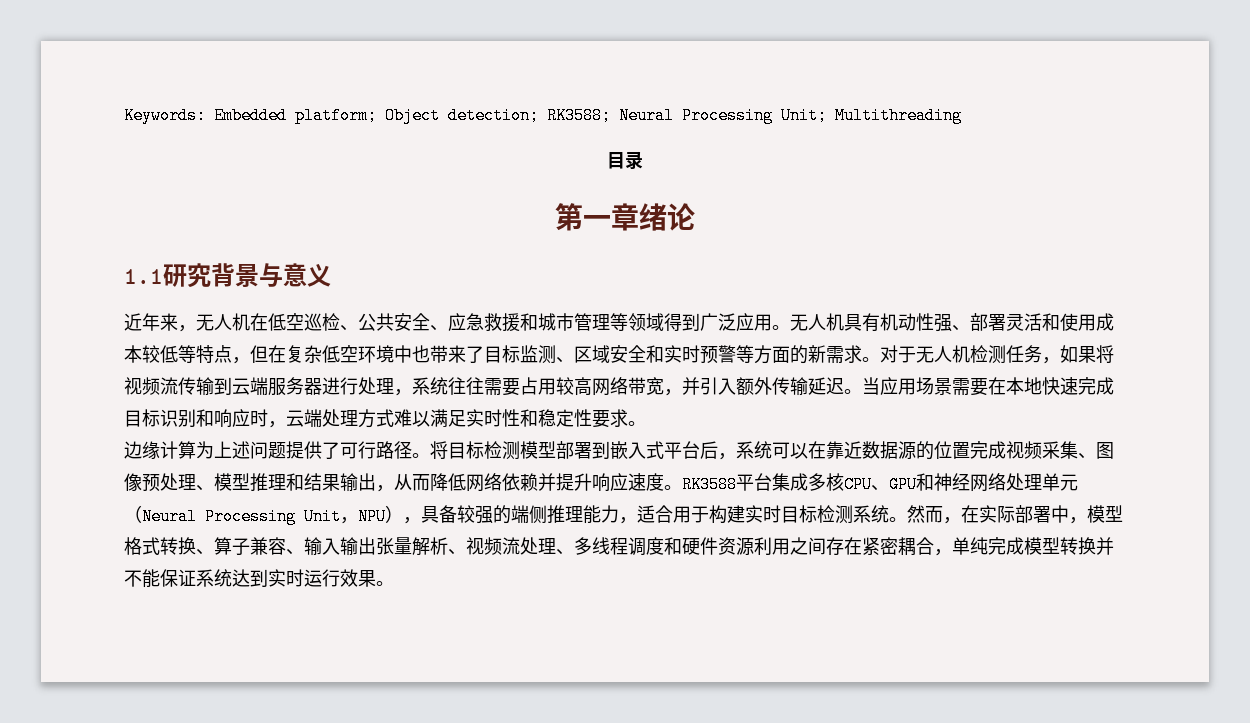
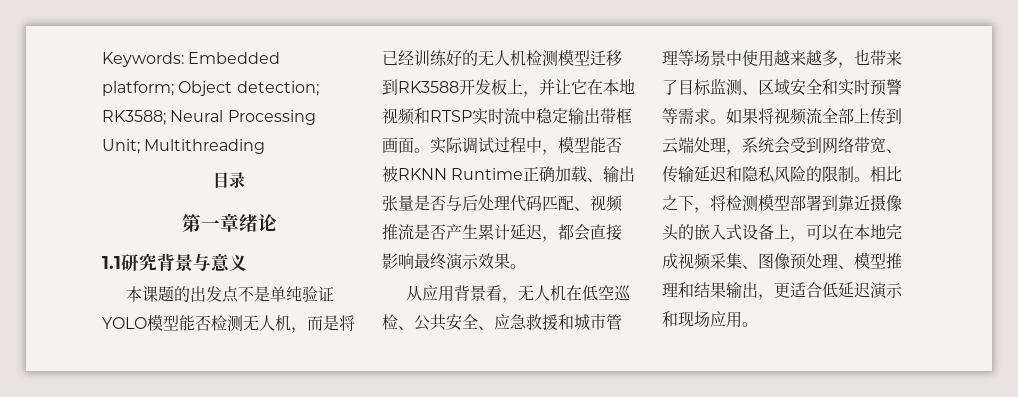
- 近年来，无人机在低空巡检、公共安全、应急救援和城市管理等领域得到广泛应用。无人机具有机动性强、部署灵活和使用成本较低等特点，但在复杂低空环境中也带来了目标监测、区域安全和实时预警等方面的新需求。对于无人机检测任务，如果将视频流传输到云端服务器进行处理，系统往往需要占用较高网络带宽，并引入额外传输延迟。当应用场景需要在本地快速完成目标识别和响应时，云端处理方式难以满足实时性和稳定性要求。
- 边缘计算为上述问题提供了可行路径。将目标检测模型部署到嵌入式平台后，系统可以在靠近数据源的位置完成视频采集、图像预处理、模型推理和结果输出，从而降低网络依赖并提升响应速度。RK3588平台集成多核CPU、GPU和神经网络处理单元（Neural Processing Unit，NPU），具备较强的端侧推理能力，适合用于构建实时目标检测系统。然而，在实际部署中，模型格式转换、算子兼容、输入输出张量解析、视频流处理、多线程调度和硬件资源利用之间存在紧密耦合，单纯完成模型转换并不能保证系统达到实时运行效果。
+ 本课题的出发点不是单纯验证YOLO模型能否检测无人机，而是将已经训练好的无人机检测模型迁移到RK3588开发板上，并让它在本地视频和RTSP实时流中稳定输出带框画面。实际调试过程中，模型能否被RKNN Runtime正确加载、输出张量是否与后处理代码匹配、视频推流是否产生累计延迟，都会直接影响最终演示效果。
+ 从应用背景看，无人机在低空巡检、公共安全、应急救援和城市管理等场景中使用越来越多，也带来了目标监测、区域安全和实时预警等需求。如果将视频流全部上传到云端处理，系统会受到网络带宽、传输延迟和隐私风险的限制。相比之下，将检测模型部署到靠近摄像头的嵌入式设备上，可以在本地完成视频采集、图像预处理、模型推理和结果输出，更适合低延迟演示和现场应用。

